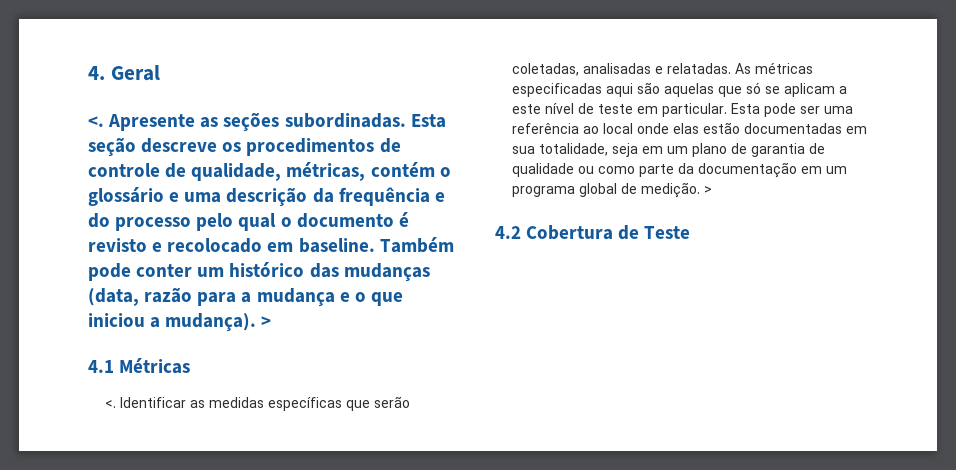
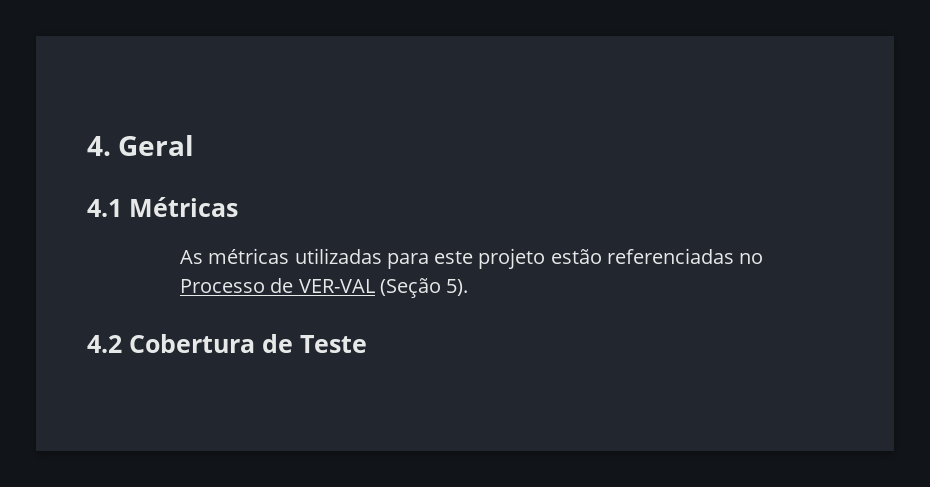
- <. Apresente as seções subordinadas. Esta seção descreve os procedimentos de controle de qualidade, métricas, contém o glossário e uma descrição da frequência e do processo pelo qual o documento é revisto e recolocado em baseline. Também pode conter um histórico das mudanças (data, razão para a mudança e o que iniciou a mudança). >
  4.1 Métricas
- <. Identificar as medidas específicas que serão coletadas, analisadas e relatadas. As métricas especificadas aqui são aquelas que só se aplicam a este nível de teste em particular. Esta pode ser uma referência ao local onde elas estão documentadas em sua totalidade, seja em um plano de garantia de qualidade ou como parte da documentação em um programa global de medição. >
+ As métricas utilizadas para este projeto estão referenciadas no Processo de VER-VAL (Seção 5).

